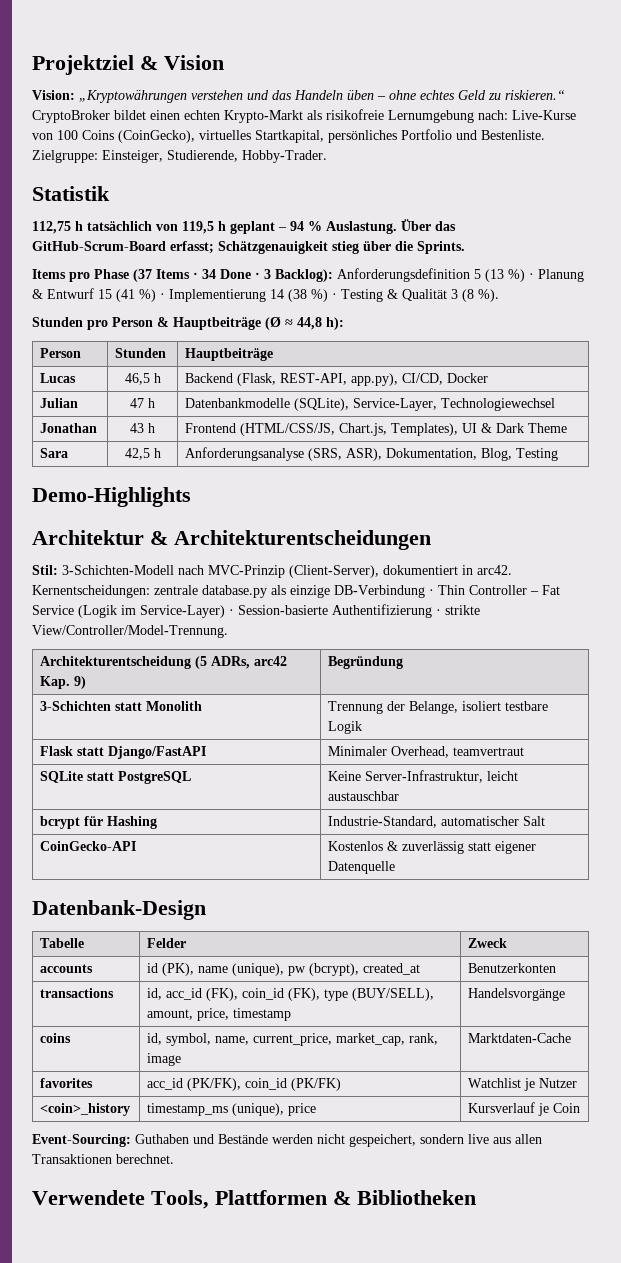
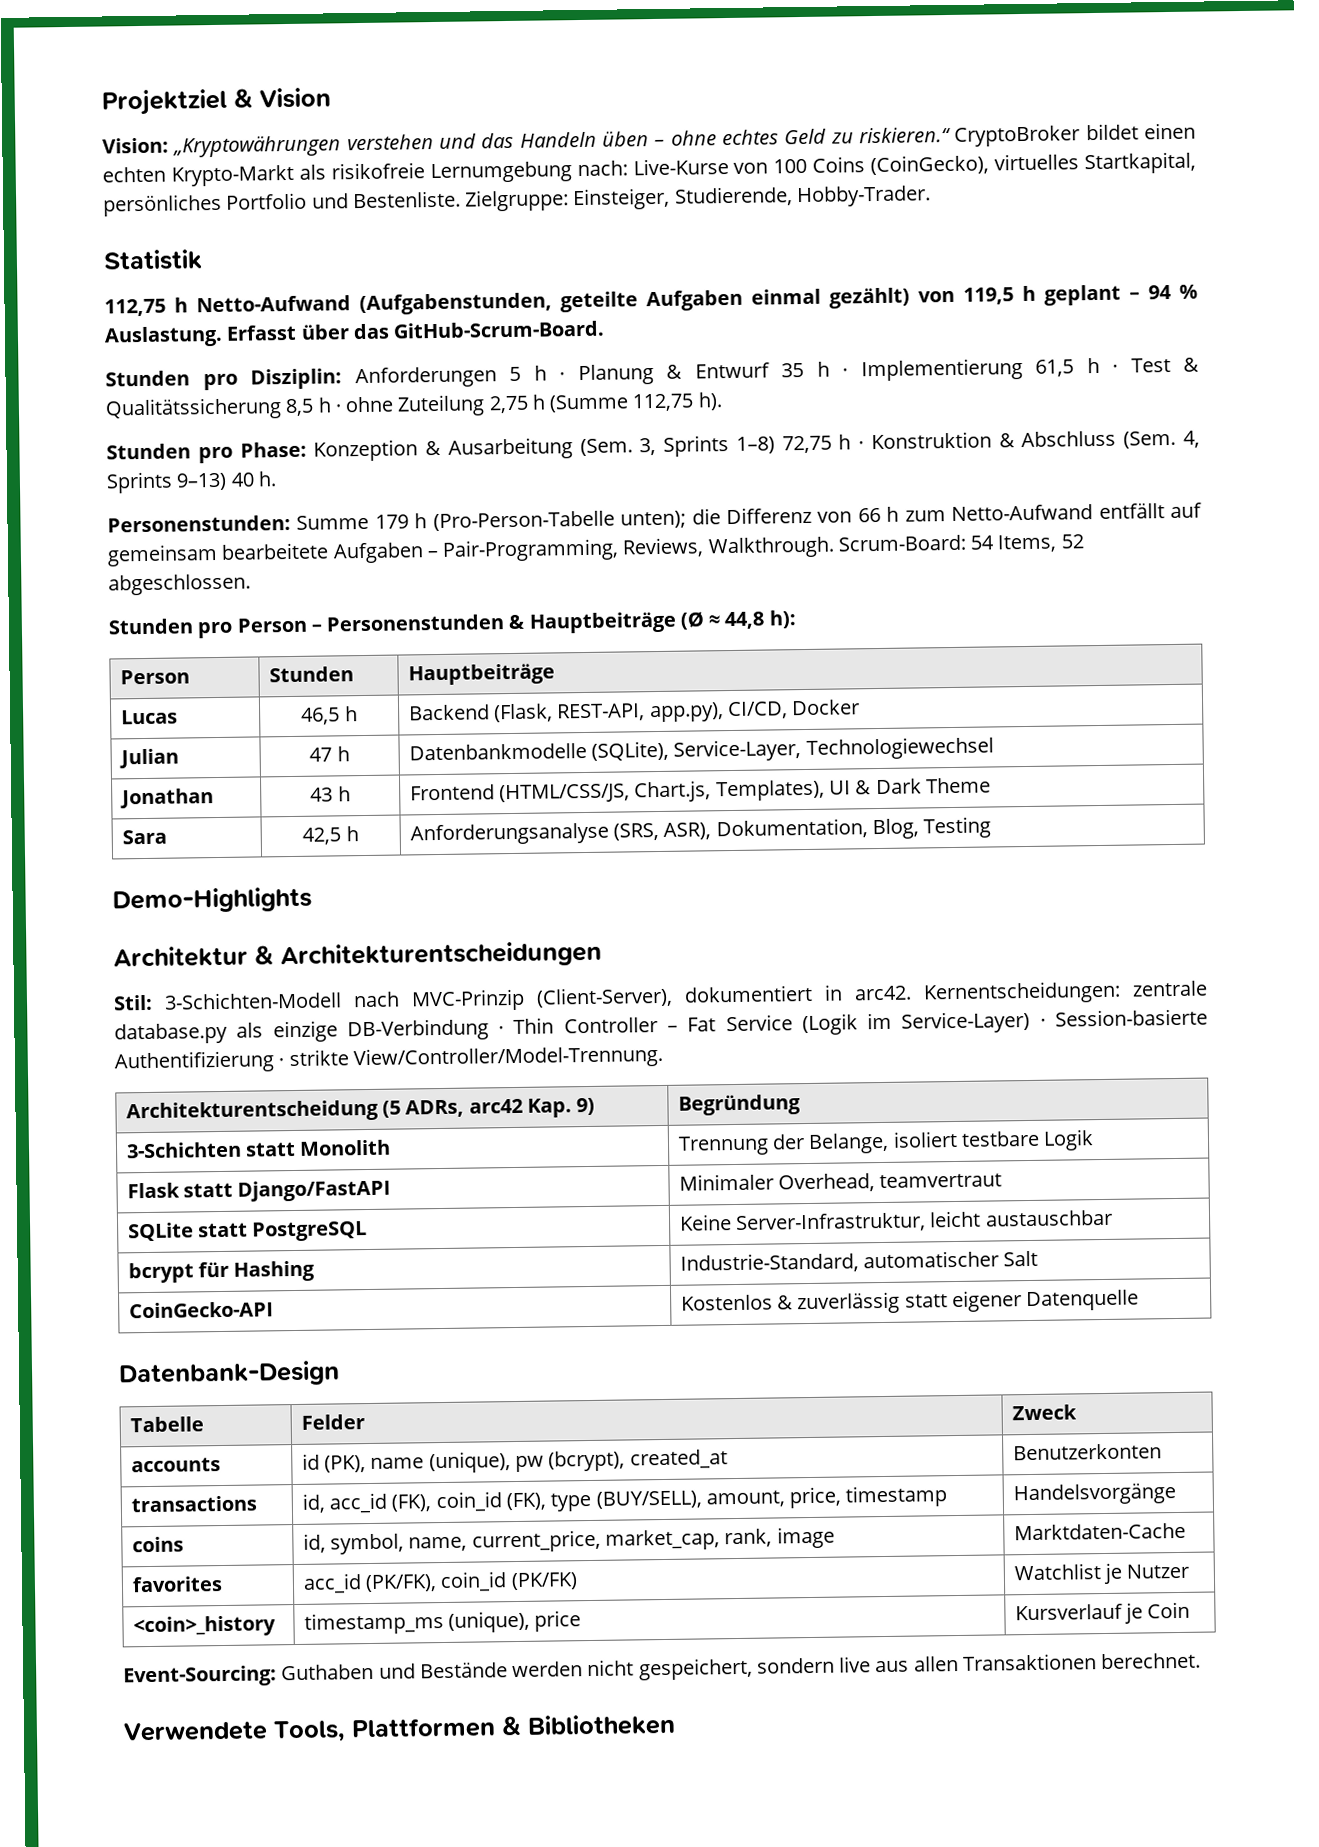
- 112,75 h tatsächlich von 119,5 h geplant – 94 % Auslastung.
+ 112,75 h Netto-Aufwand (Aufgabenstunden, geteilte Aufgaben einmal gezählt) von 119,5 h geplant – 94 % Auslastung.
- Über das GitHub-Scrum-Board erfasst; Schätzgenauigkeit stieg über die Sprints.
- Items pro Phase (37 Items · 34 Done · 3 Backlog): Anforderungsdefinition 5 (13 %) · Planung & Entwurf 15 (41 %) · Implementierung 14 (38 %) · Testing & Qualität 3 (8 %).
+ Erfasst über das GitHub-Scrum-Board.
+ Stunden pro Disziplin: Anforderungen 5 h · Planung & Entwurf 35 h · Implementierung 61,5 h · Test & Qualitätssicherung 8,5 h · ohne Zuteilung 2,75 h (Summe 112,75 h).
+ Stunden pro Phase: Konzeption & Ausarbeitung (Sem. 3, Sprints 1–8) 72,75 h · Konstruktion & Abschluss (Sem. 4, Sprints 9–13) 40 h.
+ Personenstunden: Summe 179 h (Pro-Person-Tabelle unten); die Differenz von 66 h zum Netto-Aufwand entfällt auf gemeinsam bearbeitete Aufgaben – Pair-Programming, Reviews, Walkthrough. Scrum-Board: 54 Items, 52 abgeschlossen.
- Stunden pro Person & Hauptbeiträge (Ø ≈ 44,8 h):
+ Stunden pro Person – Personenstunden & Hauptbeiträge (Ø ≈ 44,8 h):

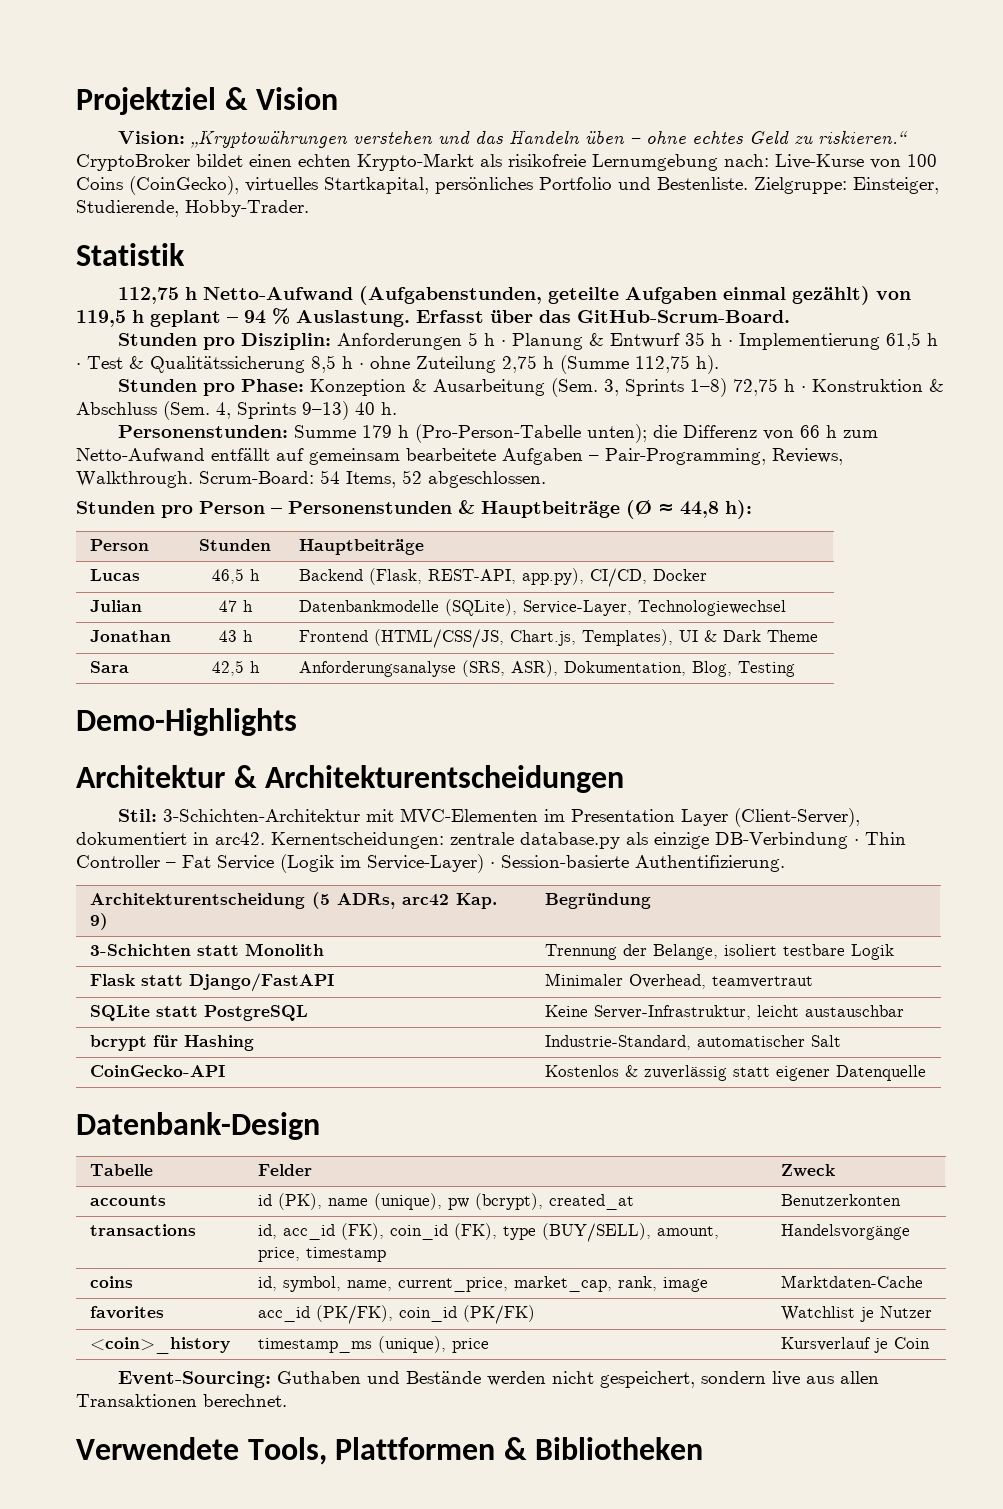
- Stil: 3-Schichten-Modell nach MVC-Prinzip (Client-Server), dokumentiert in arc42.
+ Stil: 3-Schichten-Architektur mit MVC-Elementen im Presentation Layer (Client-Server), dokumentiert in arc42.
- Kernentscheidungen: zentrale database.py als einzige DB-Verbindung · Thin Controller – Fat Service (Logik im Service-Layer) · Session-basierte Authentifizierung · strikte View/Controller/Model-Trennung.
+ Kernentscheidungen: zentrale database.py als einzige DB-Verbindung · Thin Controller – Fat Service (Logik im Service-Layer) · Session-basierte Authentifizierung.

